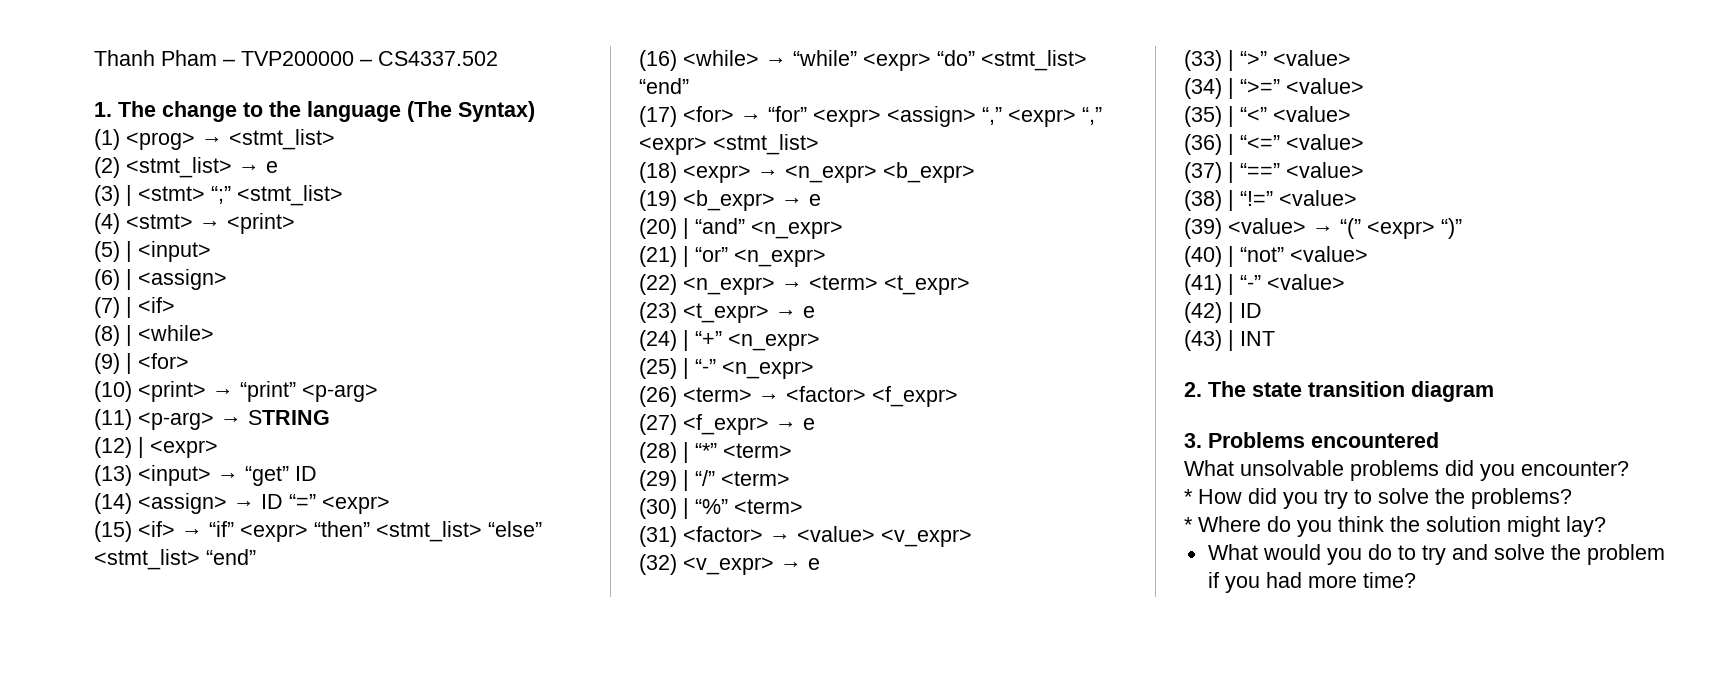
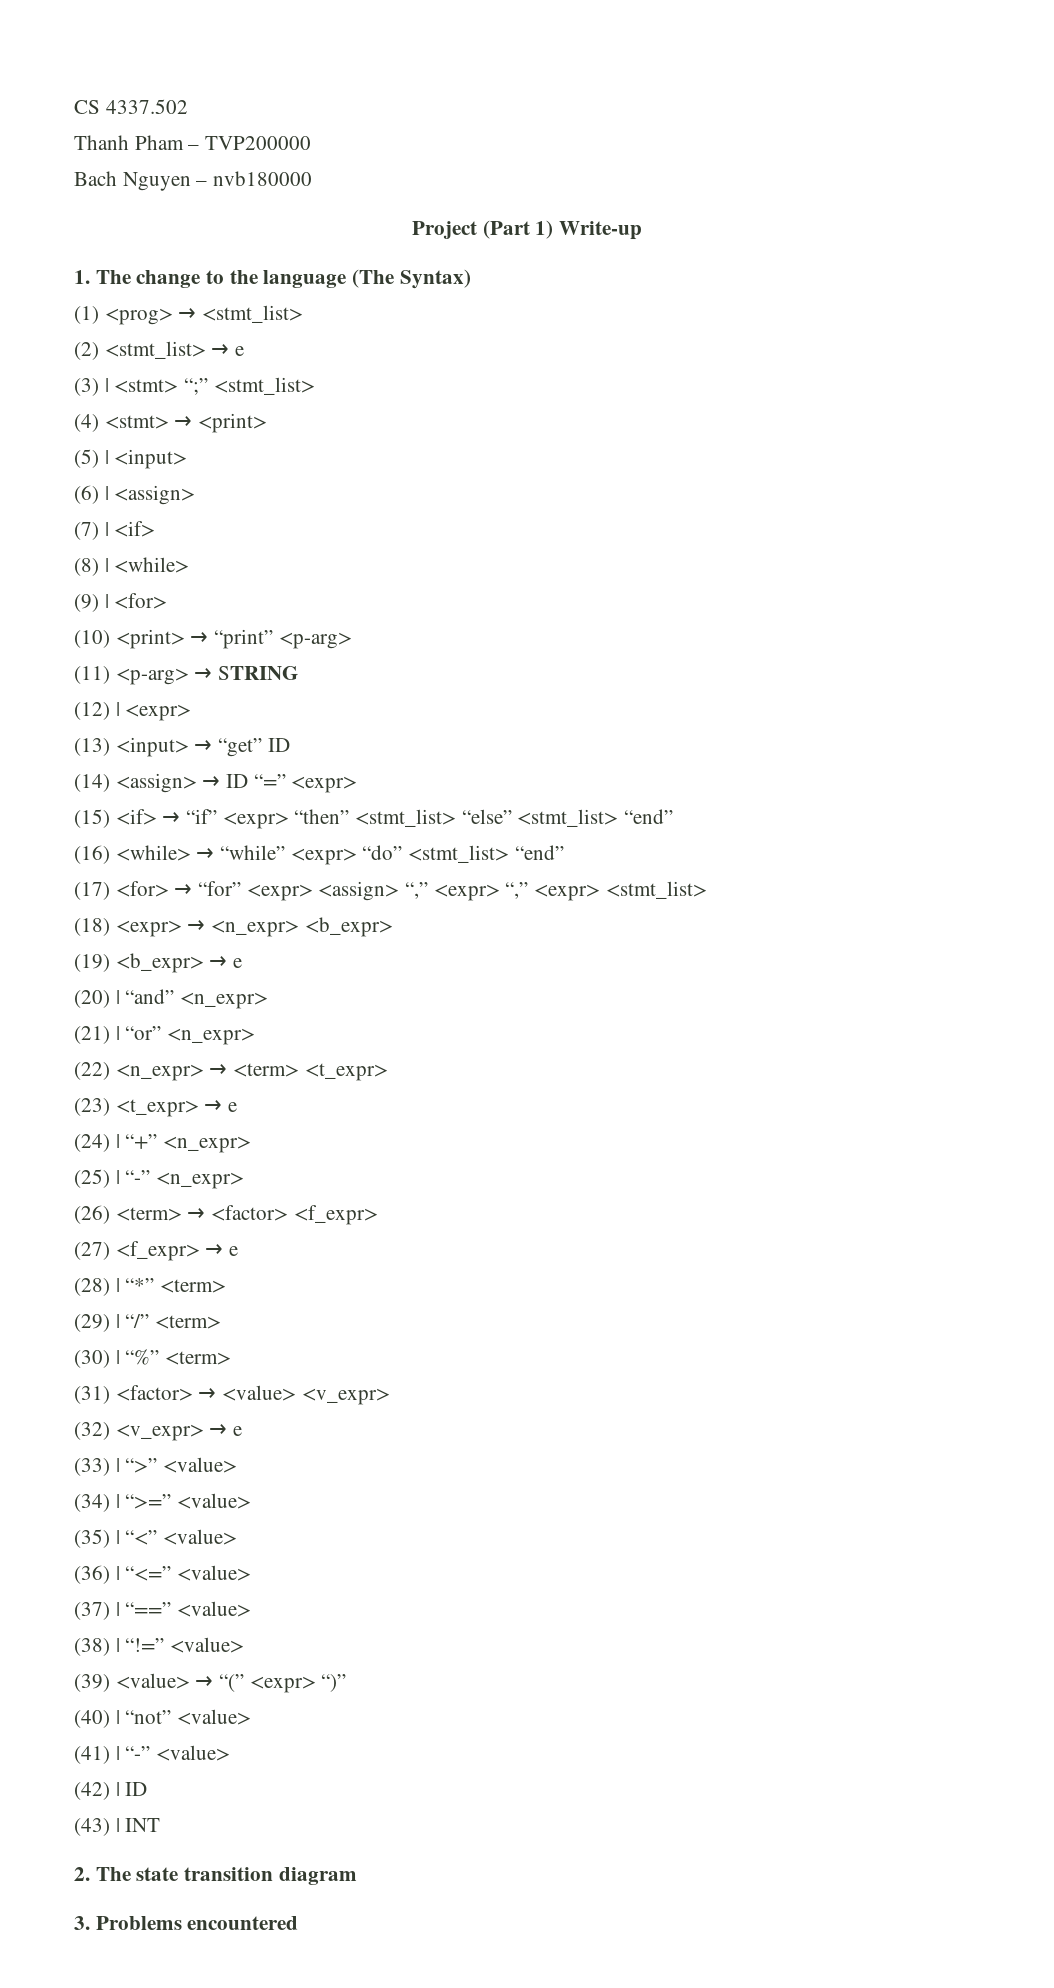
+ CS 4337.502
- Thanh Pham – TVP200000 – CS4337.502
+ Thanh Pham – TVP200000
+ Bach Nguyen – nvb180000
+ Project (Part 1) Write-up
- What unsolvable problems did you encounter?
- * How did you try to solve the problems?
- * Where do you think the solution might lay?
- What would you do to try and solve the problem if you had more time?

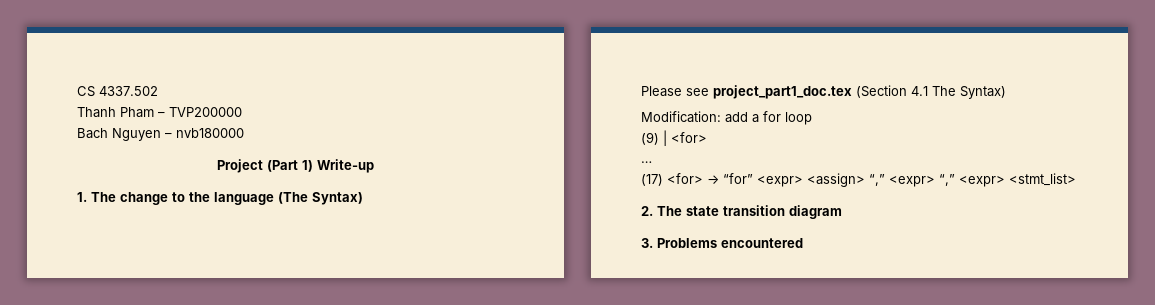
- (1) <prog> → <stmt_list>
- (2) <stmt_list> → e
- (3) | <stmt> “;” <stmt_list>
- (4) <stmt> → <print>
- (5) | <input>
- (6) | <assign>
- (7) | <if>
- (8) | <while>
+ Please see project_part1_doc.tex (Section 4.1 The Syntax)
+ Modification: add a for loop
  (9) | <for>
- (10) <print> → “print” <p-arg>
- (11) <p-arg> → STRING
- (12) | <expr>
- (13) <input> → “get” ID
- (14) <assign> → ID “=” <expr>
- (15) <if> → “if” <expr> “then” <stmt_list> “else” <stmt_list> “end”
- (16) <while> → “while” <expr> “do” <stmt_list> “end”
+ …
- (18) <expr> → <n_expr> <b_expr>
- (19) <b_expr> → e
- (20) | “and” <n_expr>
- (21) | “or” <n_expr>
- (22) <n_expr> → <term> <t_expr>
- (23) <t_expr> → e
- (24) | “+” <n_expr>
- (25) | “-” <n_expr>
- (26) <term> → <factor> <f_expr>
- (27) <f_expr> → e
- (28) | “*” <term>
- (29) | “/” <term>
- (30) | “%” <term>
- (31) <factor> → <value> <v_expr>
- (32) <v_expr> → e
- (33) | “>” <value>
- (34) | “>=” <value>
- (35) | “<” <value>
- (36) | “<=” <value>
- (37) | “==” <value>
- (38) | “!=” <value>
- (39) <value> → “(” <expr> “)”
- (40) | “not” <value>
- (41) | “-” <value>
- (42) | ID
- (43) | INT

